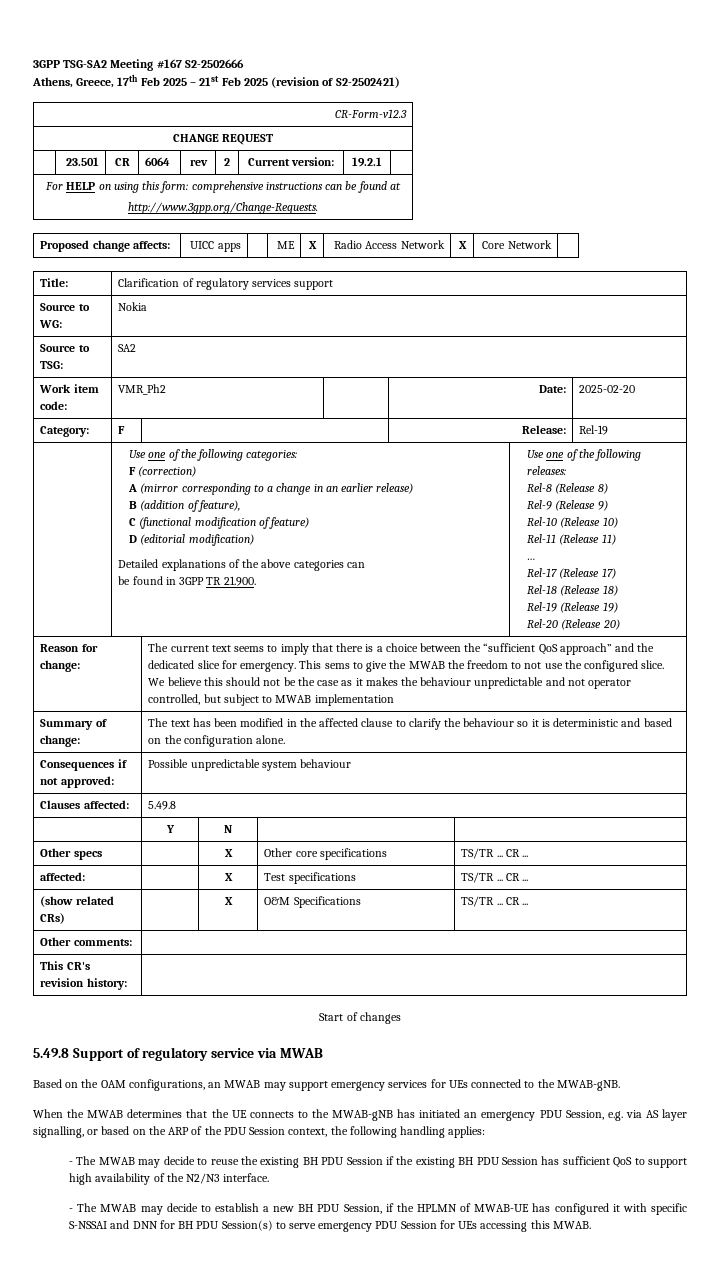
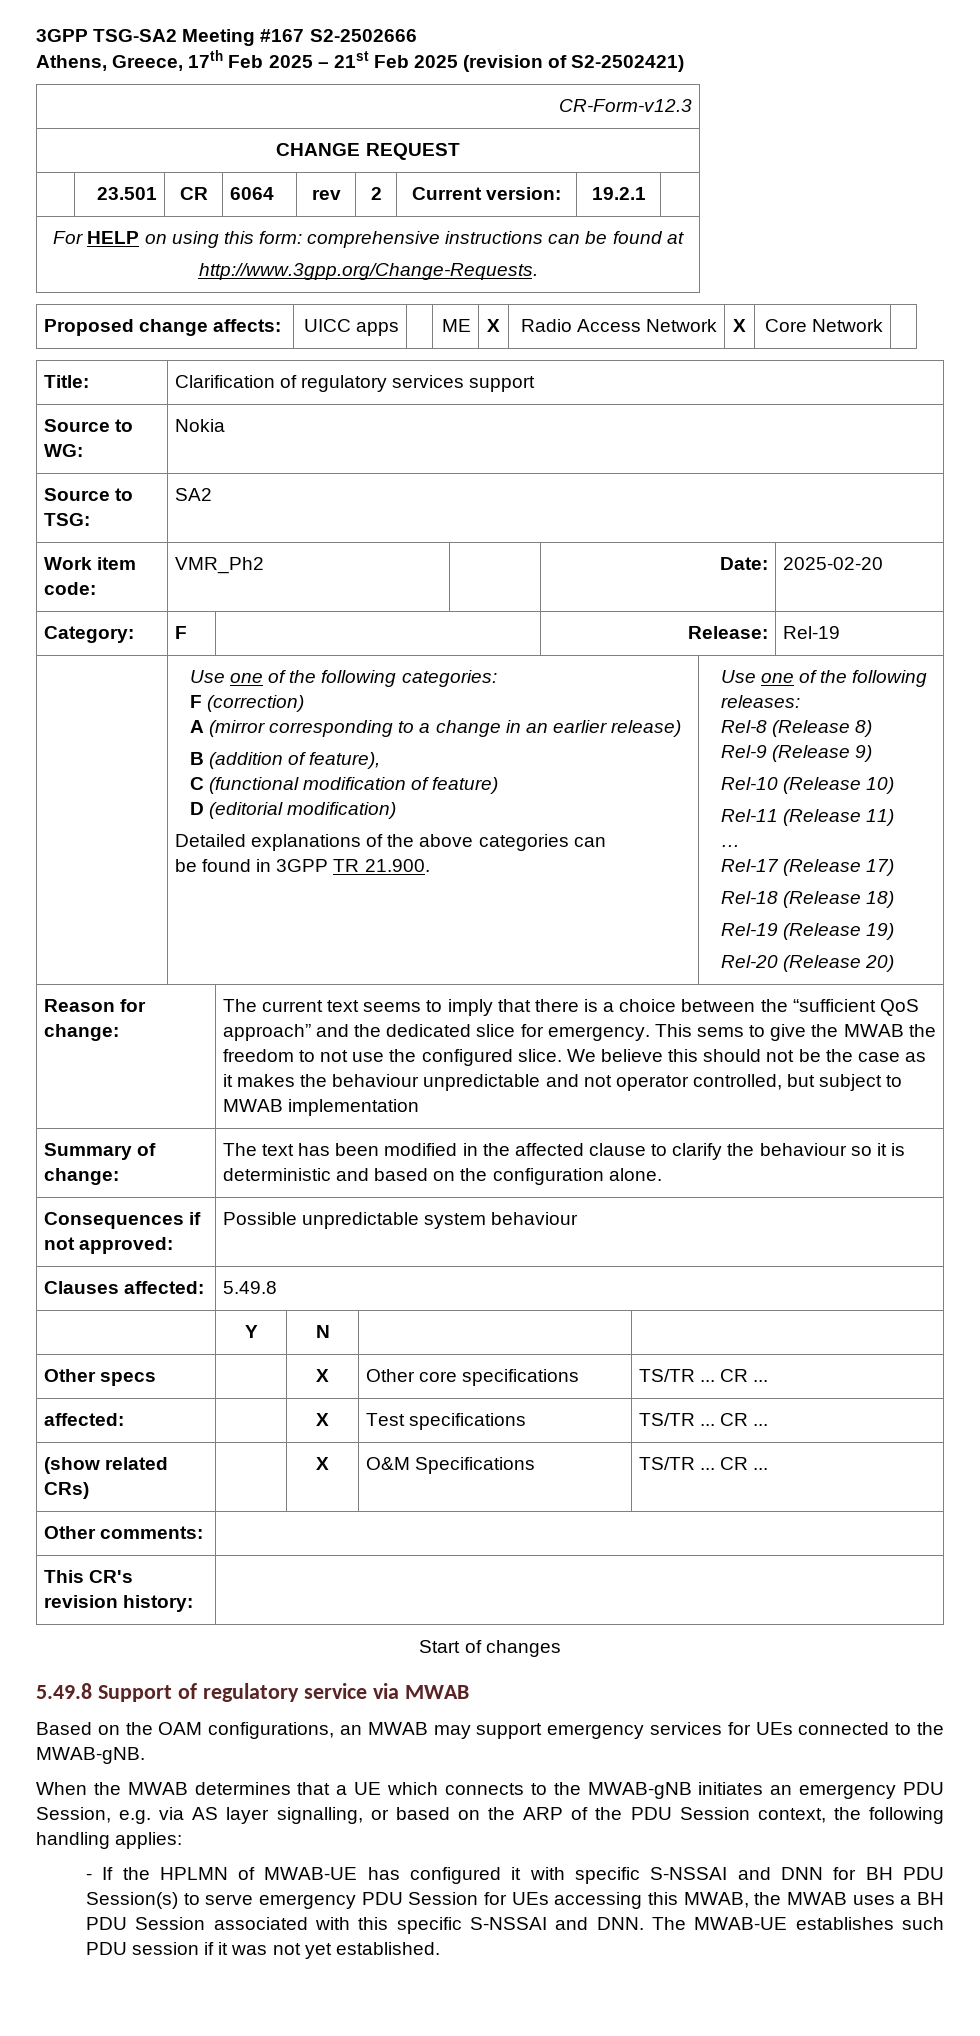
- When the MWAB determines that the UE connects to the MWAB-gNB has initiated an emergency PDU Session, e.g. via AS layer signalling, or based on the ARP of the PDU Session context, the following handling applies:
+ When the MWAB determines that a UE which connects to the MWAB-gNB initiates an emergency PDU Session, e.g. via AS layer signalling, or based on the ARP of the PDU Session context, the following handling applies:
- - The MWAB may decide to reuse the existing BH PDU Session if the existing BH PDU Session has sufficient QoS to support high availability of the N2/N3 interface.
- - The MWAB may decide to establish a new BH PDU Session, if the HPLMN of MWAB-UE has configured it with specific S-NSSAI and DNN for BH PDU Session(s) to serve emergency PDU Session for UEs accessing this MWAB.
+ - If the HPLMN of MWAB-UE has configured it with specific S-NSSAI and DNN for BH PDU Session(s) to serve emergency PDU Session for UEs accessing this MWAB, the MWAB uses a BH PDU Session associated with this specific S-NSSAI and DNN. The MWAB-UE establishes such PDU session if it was not yet established.

